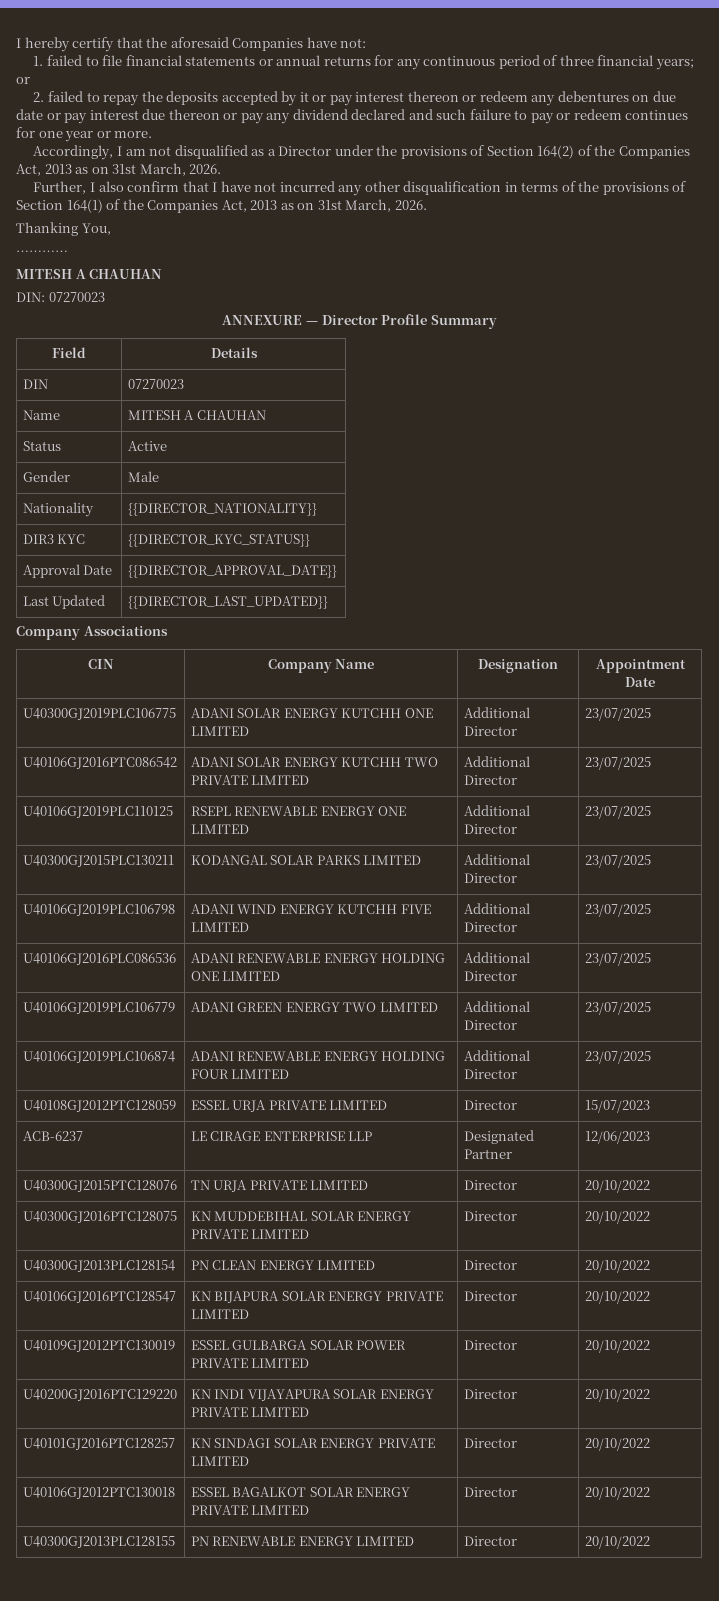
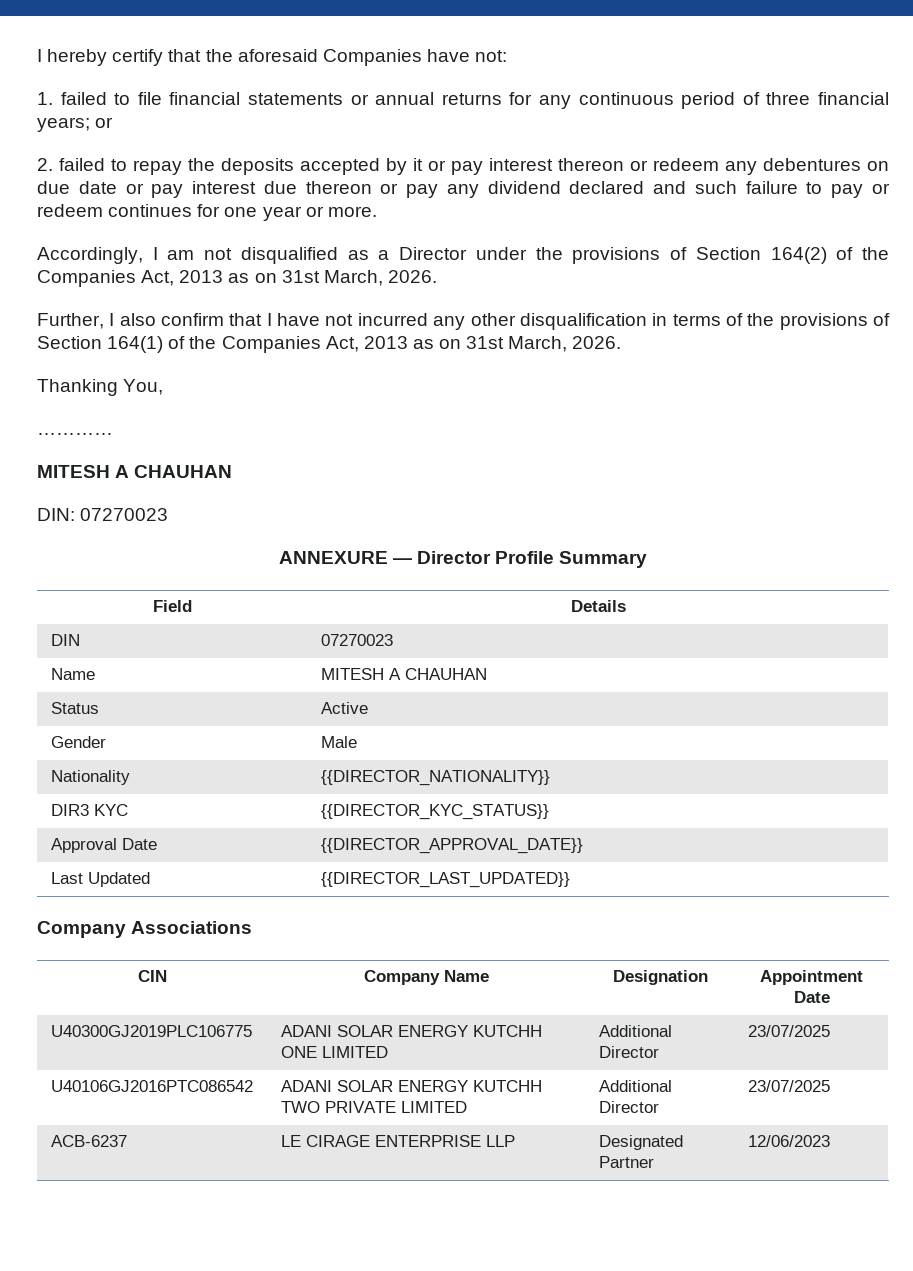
- U40106GJ2019PLC110125 | RSEPL RENEWABLE ENERGY ONE LIMITED | Additional Director | 23/07/2025
- U40300GJ2015PLC130211 | KODANGAL SOLAR PARKS LIMITED | Additional Director | 23/07/2025
- U40106GJ2019PLC106798 | ADANI WIND ENERGY KUTCHH FIVE LIMITED | Additional Director | 23/07/2025
- U40106GJ2016PLC086536 | ADANI RENEWABLE ENERGY HOLDING ONE LIMITED | Additional Director | 23/07/2025
- U40106GJ2019PLC106779 | ADANI GREEN ENERGY TWO LIMITED | Additional Director | 23/07/2025
- U40106GJ2019PLC106874 | ADANI RENEWABLE ENERGY HOLDING FOUR LIMITED | Additional Director | 23/07/2025
- U40108GJ2012PTC128059 | ESSEL URJA PRIVATE LIMITED | Director | 15/07/2023
- U40300GJ2015PTC128076 | TN URJA PRIVATE LIMITED | Director | 20/10/2022
- U40300GJ2016PTC128075 | KN MUDDEBIHAL SOLAR ENERGY PRIVATE LIMITED | Director | 20/10/2022
- U40300GJ2013PLC128154 | PN CLEAN ENERGY LIMITED | Director | 20/10/2022
- U40106GJ2016PTC128547 | KN BIJAPURA SOLAR ENERGY PRIVATE LIMITED | Director | 20/10/2022
- U40109GJ2012PTC130019 | ESSEL GULBARGA SOLAR POWER PRIVATE LIMITED | Director | 20/10/2022
- U40200GJ2016PTC129220 | KN INDI VIJAYAPURA SOLAR ENERGY PRIVATE LIMITED | Director | 20/10/2022
- U40101GJ2016PTC128257 | KN SINDAGI SOLAR ENERGY PRIVATE LIMITED | Director | 20/10/2022
- U40106GJ2012PTC130018 | ESSEL BAGALKOT SOLAR ENERGY PRIVATE LIMITED | Director | 20/10/2022
- U40300GJ2013PLC128155 | PN RENEWABLE ENERGY LIMITED | Director | 20/10/2022

